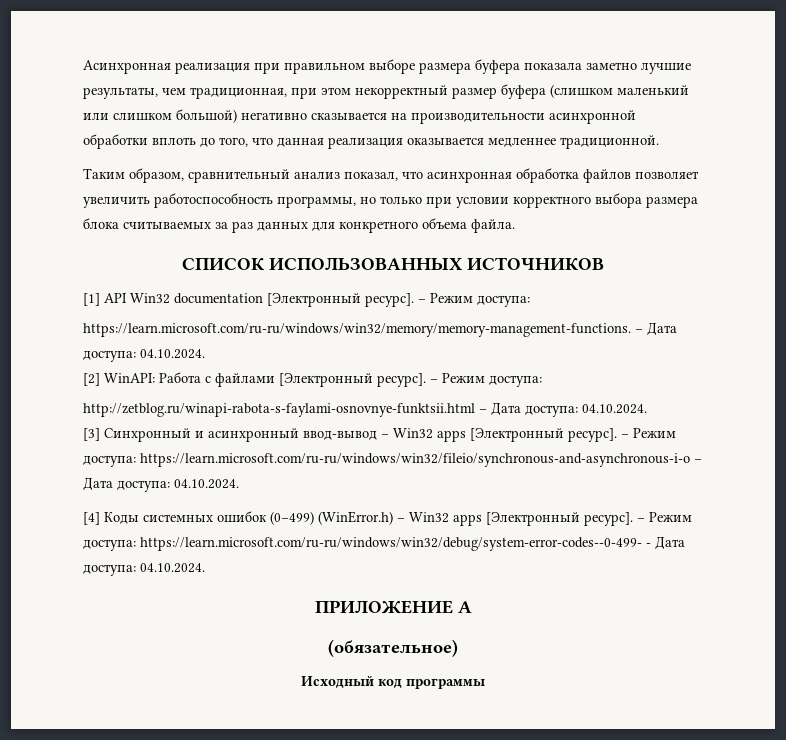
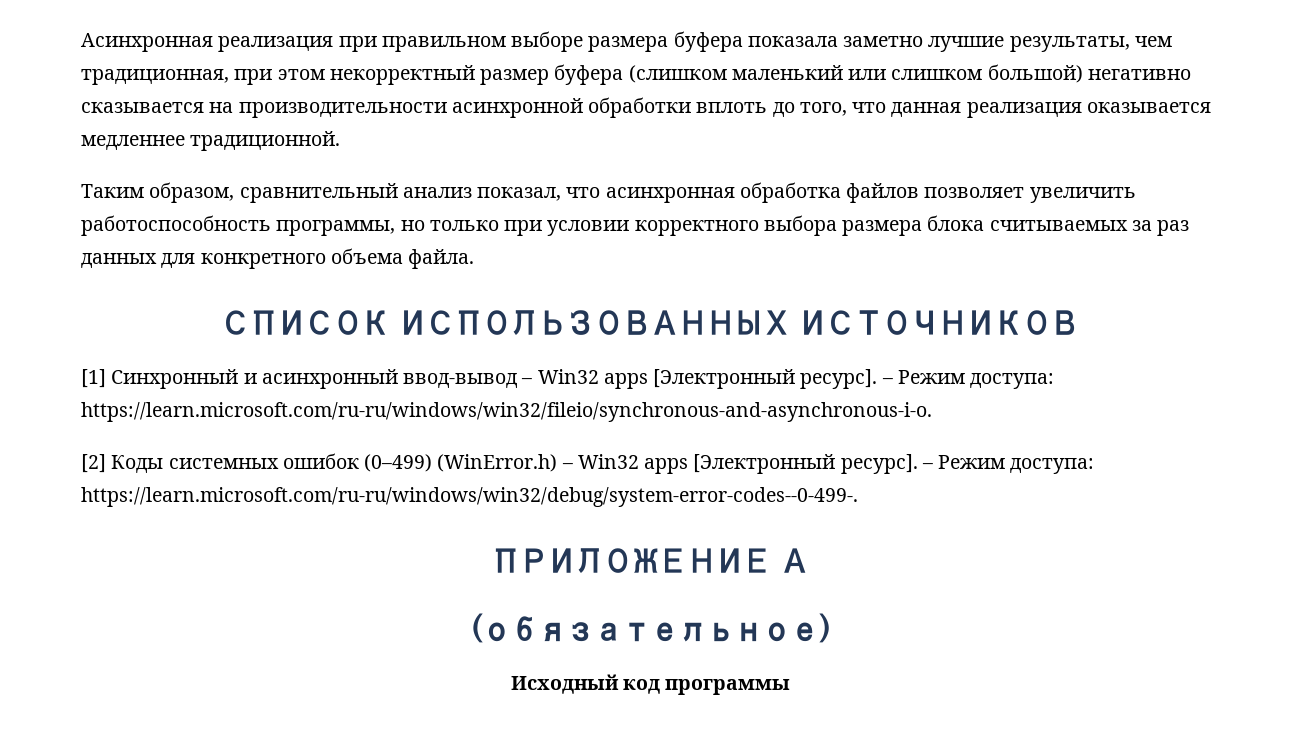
- [1] API Win32 documentation [Электронный ресурс]. – Режим доступа:
- https://learn.microsoft.com/ru-ru/windows/win32/memory/memory-management-functions. – Дата доступа: 04.10.2024.
- [2] WinAPI: Работа с файлами [Электронный ресурс]. – Режим доступа:
- http://zetblog.ru/winapi-rabota-s-faylami-osnovnye-funktsii.html – Дата доступа: 04.10.2024.
- [3] Синхронный и асинхронный ввод-вывод – Win32 apps [Электронный ресурс].
+ [1] Синхронный и асинхронный ввод-вывод – Win32 apps [Электронный ресурс].
- – Режим доступа: https://learn.microsoft.com/ru-ru/windows/win32/fileio/synchronous-and-asynchronous-i-o – Дата доступа: 04.10.2024.
- [4] Коды системных ошибок (0–499) (WinError.h) – Win32 apps [Электронный ресурс].
+ – Режим доступа: https://learn.microsoft.com/ru-ru/windows/win32/fileio/synchronous-and-asynchronous-i-o.
+ [2] Коды системных ошибок (0–499) (WinError.h) – Win32 apps [Электронный ресурс].
- – Режим доступа: https://learn.microsoft.com/ru-ru/windows/win32/debug/system-error-codes--0-499- - Дата доступа: 04.10.2024.
+ – Режим доступа: https://learn.microsoft.com/ru-ru/windows/win32/debug/system-error-codes--0-499-.

